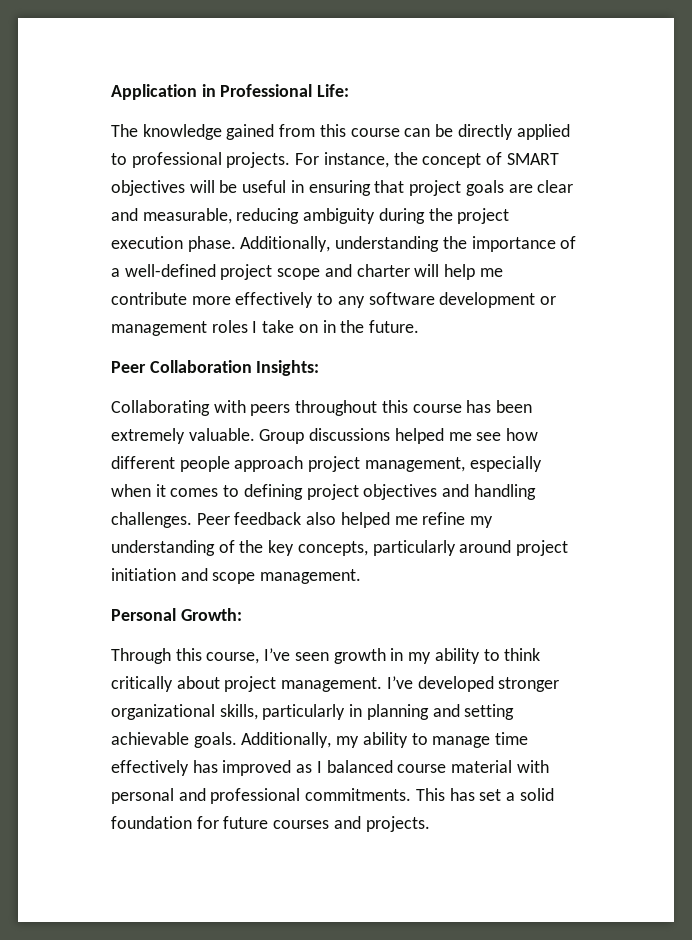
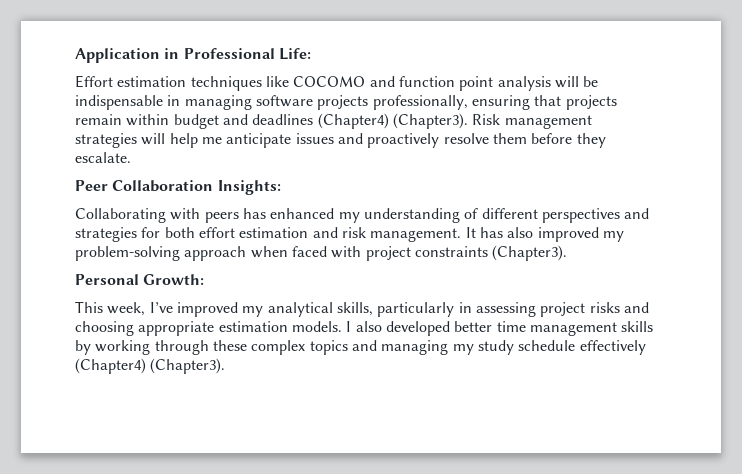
- The knowledge gained from this course can be directly applied to professional projects. For instance, the concept of SMART objectives will be useful in ensuring that project goals are clear and measurable, reducing ambiguity during the project execution phase. Additionally, understanding the importance of a well-defined project scope and charter will help me contribute more effectively to any software development or management roles I take on in the future.
+ Effort estimation techniques like COCOMO and function point analysis will be indispensable in managing software projects professionally, ensuring that projects remain within budget and deadlines (Chapter4) (Chapter3). Risk management strategies will help me anticipate issues and proactively resolve them before they escalate.
- Collaborating with peers throughout this course has been extremely valuable. Group discussions helped me see how different people approach project management, especially when it comes to defining project objectives and handling challenges. Peer feedback also helped me refine my understanding of the key concepts, particularly around project initiation and scope management.
+ Collaborating with peers has enhanced my understanding of different perspectives and strategies for both effort estimation and risk management. It has also improved my problem-solving approach when faced with project constraints (Chapter3).
  Personal Growth:
- Through this course, I’ve seen growth in my ability to think critically about project management. I’ve developed stronger organizational skills, particularly in planning and setting achievable goals. Additionally, my ability to manage time effectively has improved as I balanced course material with personal and professional commitments. This has set a solid foundation for future courses and projects.
+ This week, I’ve improved my analytical skills, particularly in assessing project risks and choosing appropriate estimation models. I also developed better time management skills by working through these complex topics and managing my study schedule effectively (Chapter4) (Chapter3).

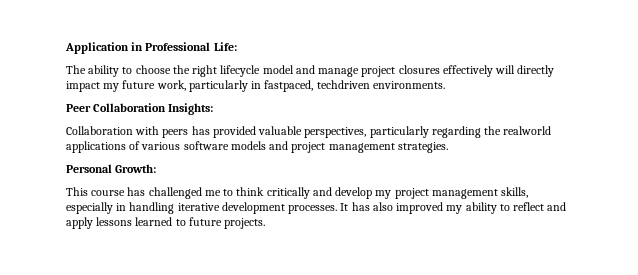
- Effort estimation techniques like COCOMO and function point analysis will be indispensable in managing software projects professionally, ensuring that projects remain within budget and deadlines (Chapter4) (Chapter3). Risk management strategies will help me anticipate issues and proactively resolve them before they escalate.
+ The ability to choose the right lifecycle model and manage project closures effectively will directly impact my future work, particularly in fastpaced, techdriven environments.
- Collaborating with peers has enhanced my understanding of different perspectives and strategies for both effort estimation and risk management.
+ Collaboration with peers has provided valuable perspectives, particularly regarding the realworld applications of various software models and project management strategies.
+ Personal Growth:
+ This course has challenged me to think critically and develop my project management skills, especially in handling iterative development processes.
- It has also improved my problem-solving approach when faced with project constraints (Chapter3).
- Personal Growth:
- This week, I’ve improved my analytical skills, particularly in assessing project risks and choosing appropriate estimation models. I also developed better time management skills by working through these complex topics and managing my study schedule effectively (Chapter4) (Chapter3).
+ It has also improved my ability to reflect and apply lessons learned to future projects.

